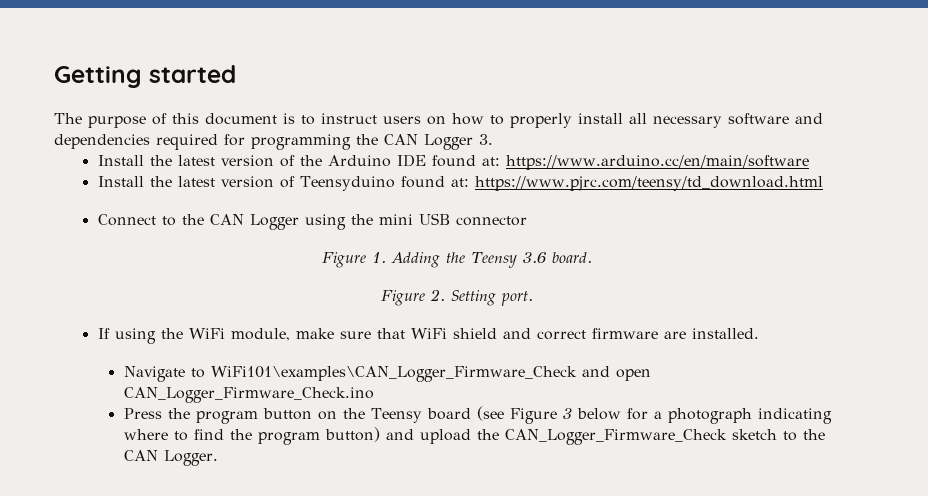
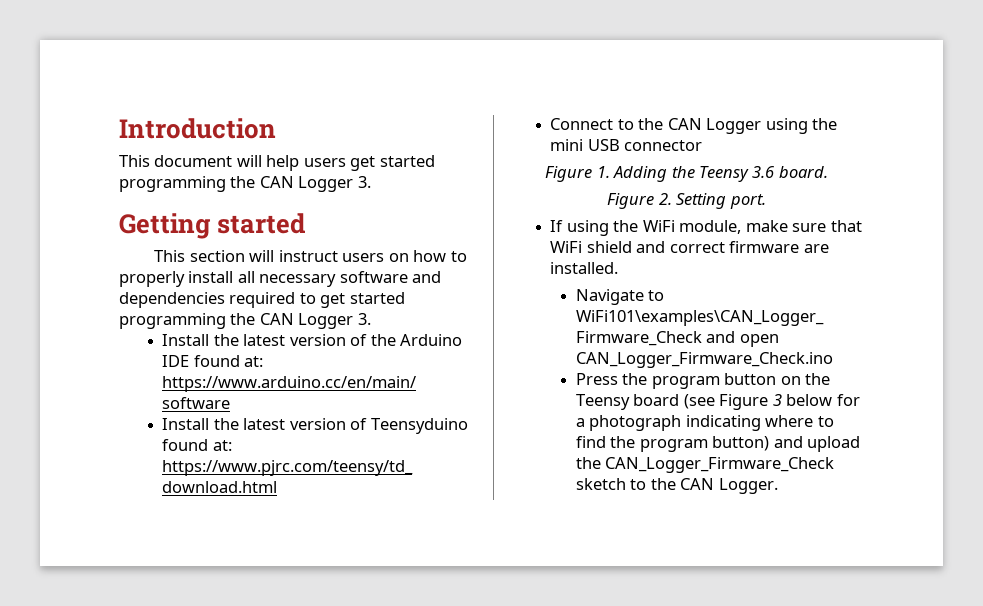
+ Introduction
+ This document will help users get started programming the CAN Logger 3.
  Getting started
- The purpose of this document is to instruct users on how to properly install all necessary software and dependencies required for programming the CAN Logger 3.
+ This section will instruct users on how to properly install all necessary software and dependencies required to get started programming the CAN Logger 3.

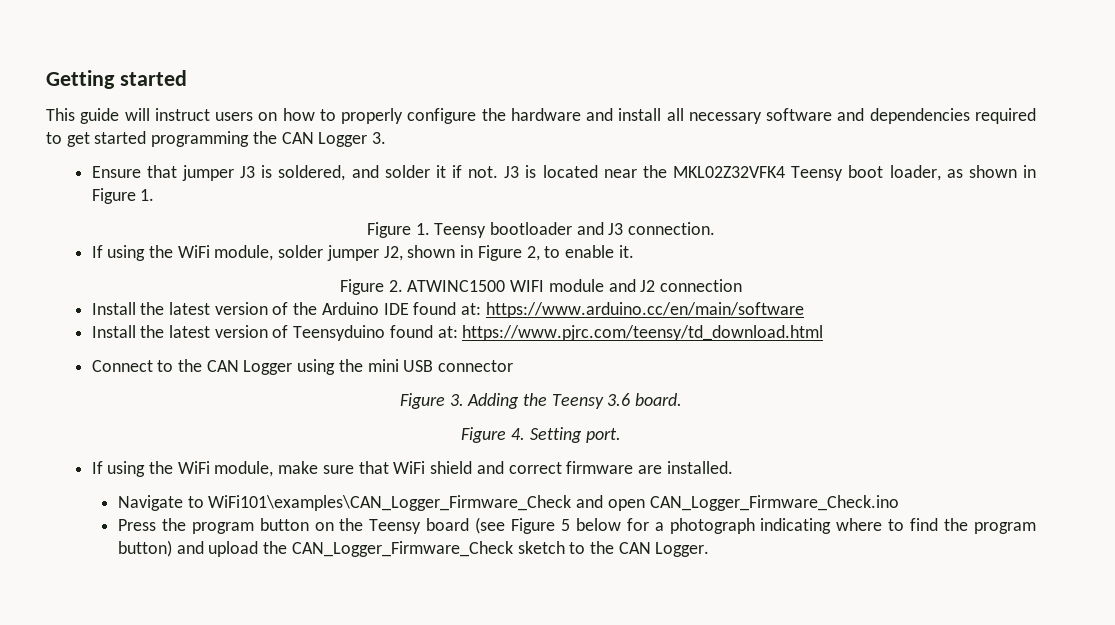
- Introduction
- This document will help users get started programming the CAN Logger 3.
- This section will instruct users on how to properly install all necessary software and dependencies required to get started programming the CAN Logger 3.
+ This guide will instruct users on how to properly configure the hardware and install all necessary software and dependencies required to get started programming the CAN Logger 3.
+ Ensure that jumper J3 is soldered, and solder it if not. J3 is located near the MKL02Z32VFK4 Teensy boot loader, as shown in Figure 1.
+ Figure 1. Teensy bootloader and J3 connection.
+ If using the WiFi module, solder jumper J2, shown in Figure 2, to enable it.
+ Figure 2. ATWINC1500 WIFI module and J2 connection
- Figure 1. Adding the Teensy 3.6 board.
+ Figure 3. Adding the Teensy 3.6 board.
- Figure 2. Setting port.
+ Figure 4. Setting port.
- Press the program button on the Teensy board (see Figure 3 below for a photograph indicating where to find the program button) and upload the CAN_Logger_Firmware_Check sketch to the CAN Logger.
+ Press the program button on the Teensy board (see Figure 5 below for a photograph indicating where to find the program button) and upload the CAN_Logger_Firmware_Check sketch to the CAN Logger.

